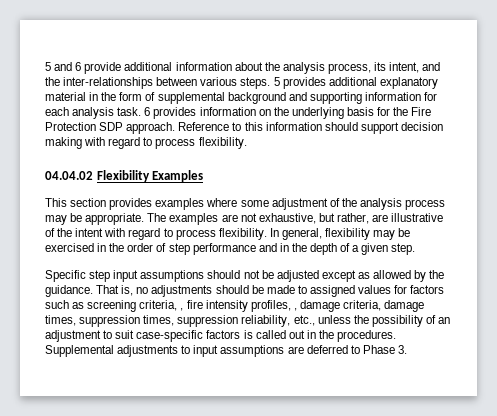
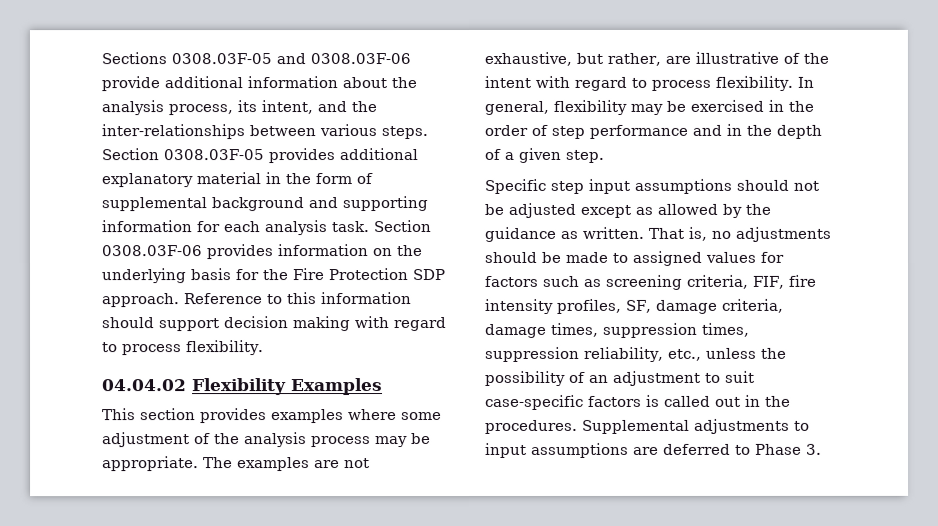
- 5 and 6 provide additional information about the analysis process, its intent, and the inter-relationships between various steps.
+ Sections 0308.03F-05 and 0308.03F-06 provide additional information about the analysis process, its intent, and the inter-relationships between various steps.
- 5 provides additional explanatory material in the form of supplemental background and supporting information for each analysis task.
+ Section 0308.03F-05 provides additional explanatory material in the form of supplemental background and supporting information for each analysis task.
- 6 provides information on the underlying basis for the Fire Protection SDP approach.
+ Section 0308.03F-06 provides information on the underlying basis for the Fire Protection SDP approach.
- Specific step input assumptions should not be adjusted except as allowed by the guidance.
+ Specific step input assumptions should not be adjusted except as allowed by the guidance as written.
- That is, no adjustments should be made to assigned values for factors such as screening criteria, , fire intensity profiles, , damage criteria, damage times, suppression times, suppression reliability, etc., unless the possibility of an adjustment to suit case-specific factors is called out in the procedures.
+ That is, no adjustments should be made to assigned values for factors such as screening criteria, FIF, fire intensity profiles, SF, damage criteria, damage times, suppression times, suppression reliability, etc., unless the possibility of an adjustment to suit case-specific factors is called out in the procedures.

